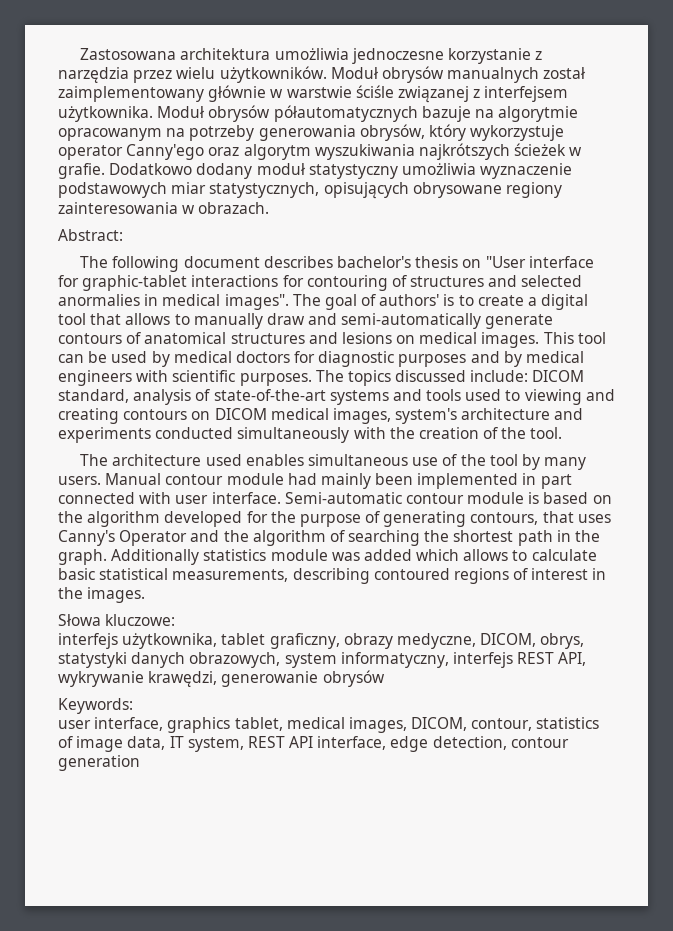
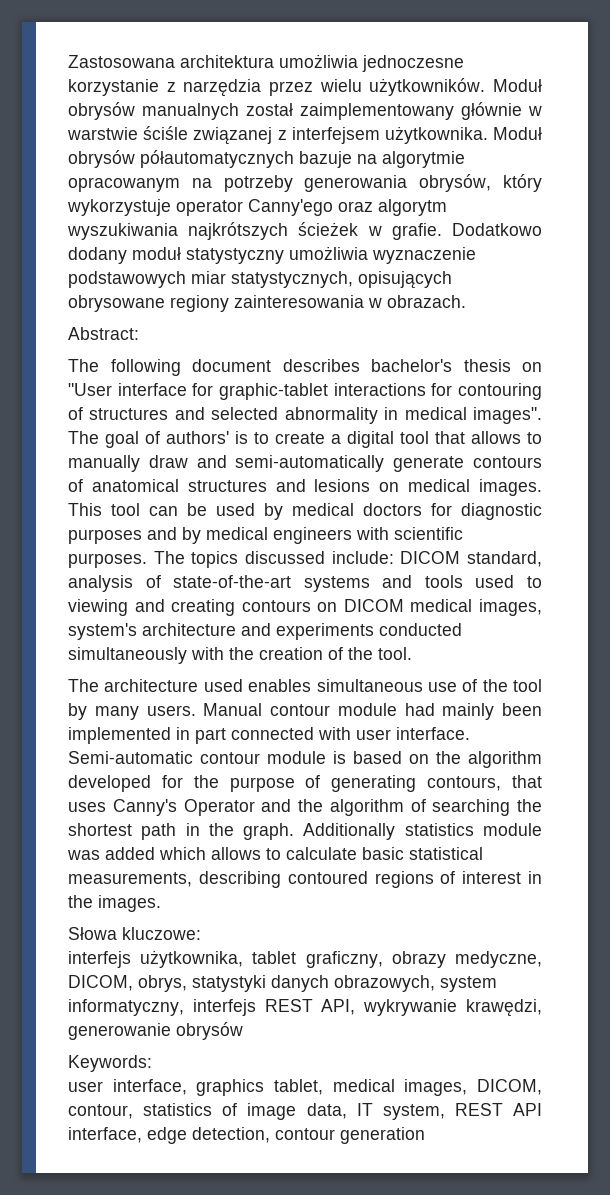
- The following document describes bachelor's thesis on "User interface for graphic-tablet interactions for contouring of structures and selected anormalies in medical images".
+ The following document describes bachelor's thesis on "User interface for graphic-tablet interactions for contouring of structures and selected abnormality in medical images".

